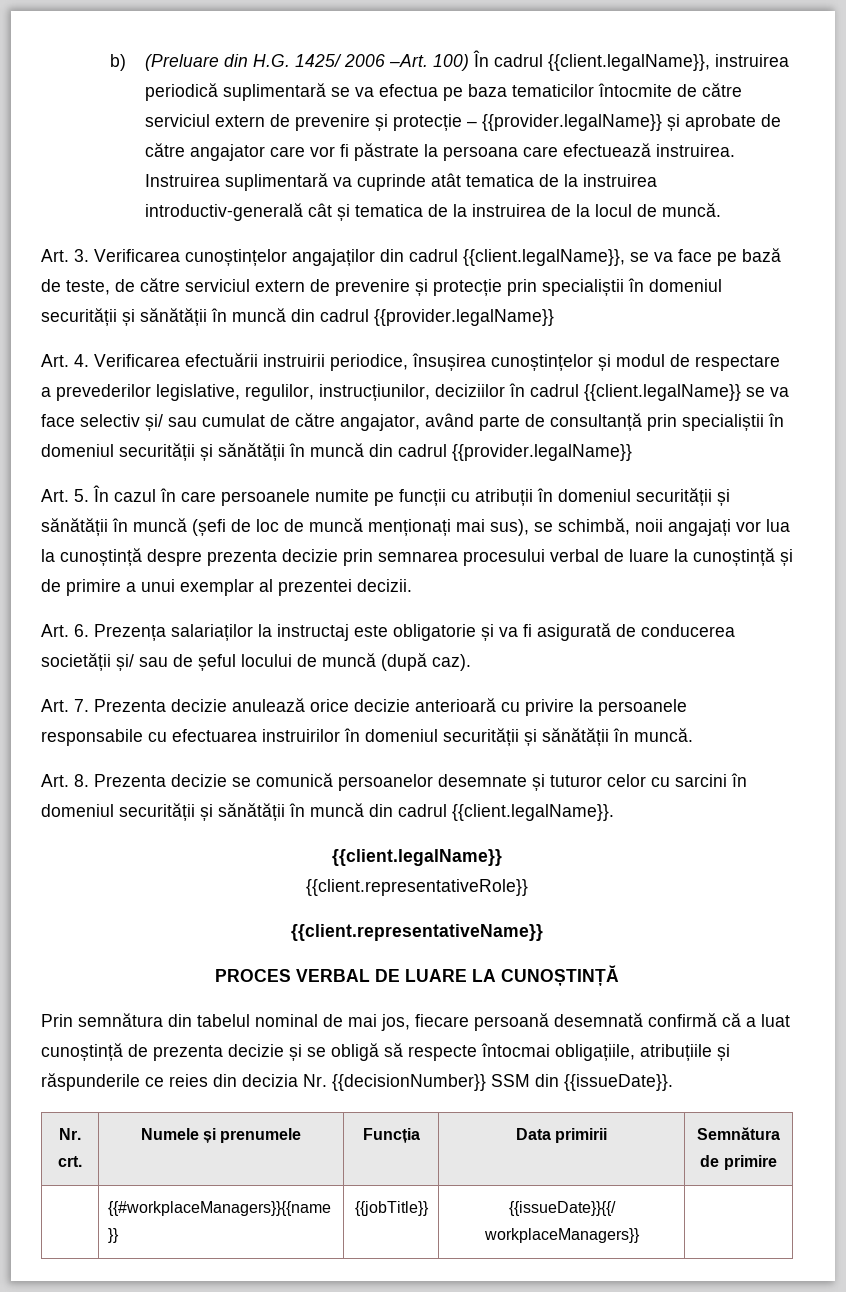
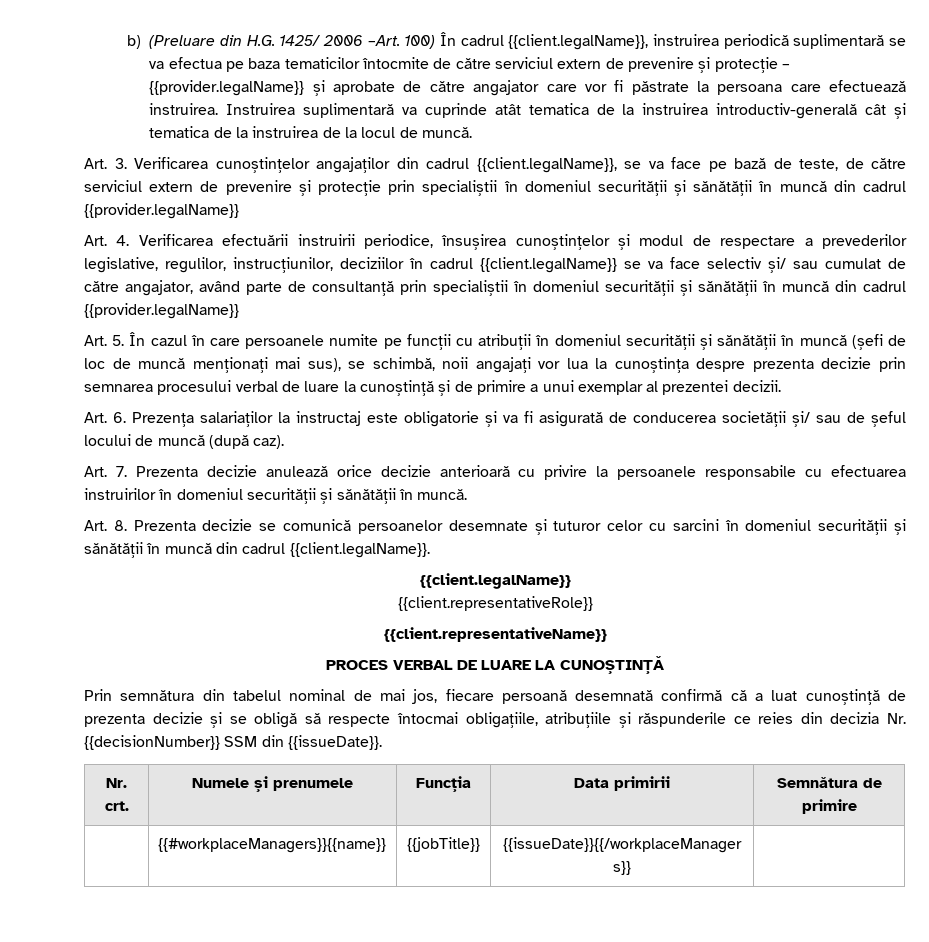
- Art. 5. În cazul în care persoanele numite pe funcții cu atribuții în domeniul securității și sănătății în muncă (șefi de loc de muncă menționați mai sus), se schimbă, noii angajați vor lua la cunoștință despre prezenta decizie prin semnarea procesului verbal de luare la cunoștință și de primire a unui exemplar al prezentei decizii.
+ Art. 5. În cazul în care persoanele numite pe funcții cu atribuții în domeniul securității și sănătății în muncă (șefi de loc de muncă menționați mai sus), se schimbă, noii angajați vor lua la cunoștința despre prezenta decizie prin semnarea procesului verbal de luare la cunoștință și de primire a unui exemplar al prezentei decizii.

